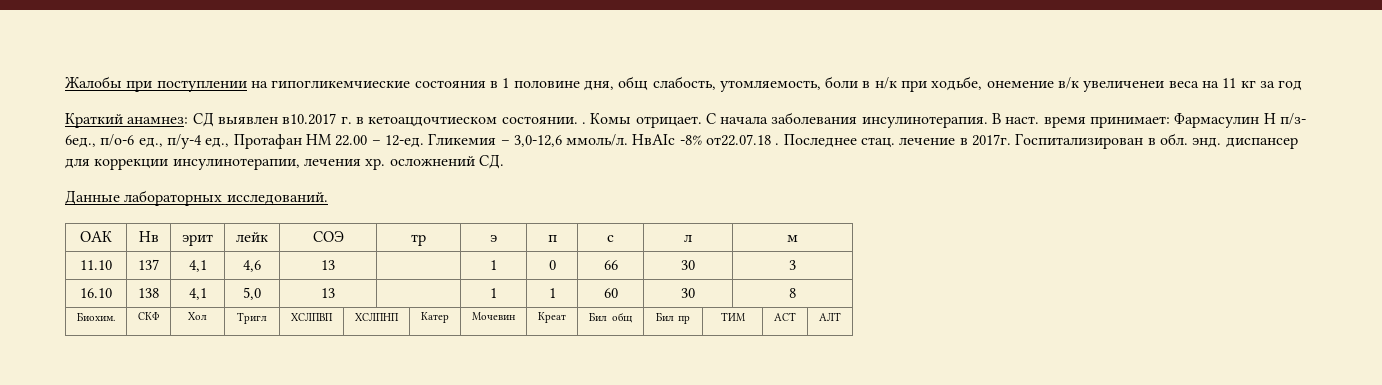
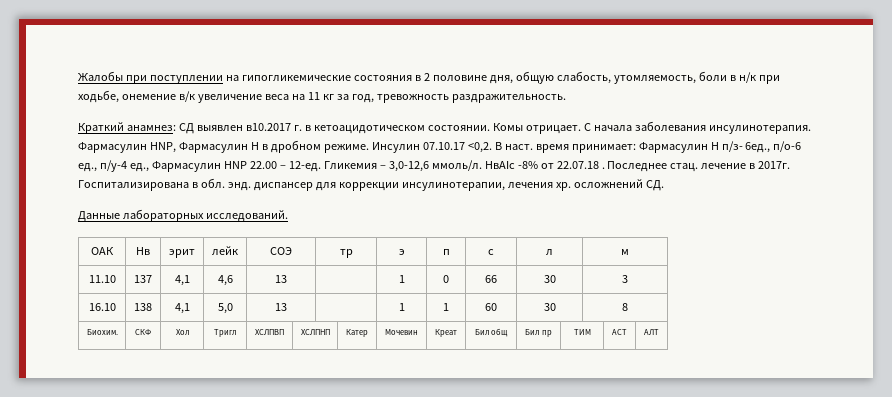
- Жалобы при поступлении на гипогликемчиеские состояния в 1 половине дня, общ слабость, утомляемость, боли в н/к при ходьбе, онемение в/к увеличенеи веса на 11 кг за год
+ Жалобы при поступлении на гипогликемические состояния в 2 половине дня, общую слабость, утомляемость, боли в н/к при ходьбе, онемение в/к увеличение веса на 11 кг за год, тревожность раздражительность.
- Краткий анамнез: СД выявлен в10.2017 г. в кетоацдочтиеском состоянии. .
+ Краткий анамнез: СД выявлен в10.2017 г. в кетоацидотическом состоянии.
+ Фармасулин НNP, Фармасулин Н в дробном режиме. Инсулин 07.10.17 <0,2.
- В наст. время принимает: Фармасулин Н п/з- 6ед., п/о-6 ед., п/у-4 ед., Протафан НМ 22.00 – 12-ед.
+ В наст. время принимает: Фармасулин Н п/з- 6ед., п/о-6 ед., п/у-4 ед., Фармасулин НNP 22.00 – 12-ед.
- НвАIс -8% от22.07.18 .
+ НвАIс -8% от 22.07.18 .
- Госпитализирован в обл. энд. диспансер для коррекции инсулинотерапии, лечения хр. осложнений СД.
+ Госпитализирована в обл. энд. диспансер для коррекции инсулинотерапии, лечения хр. осложнений СД.

